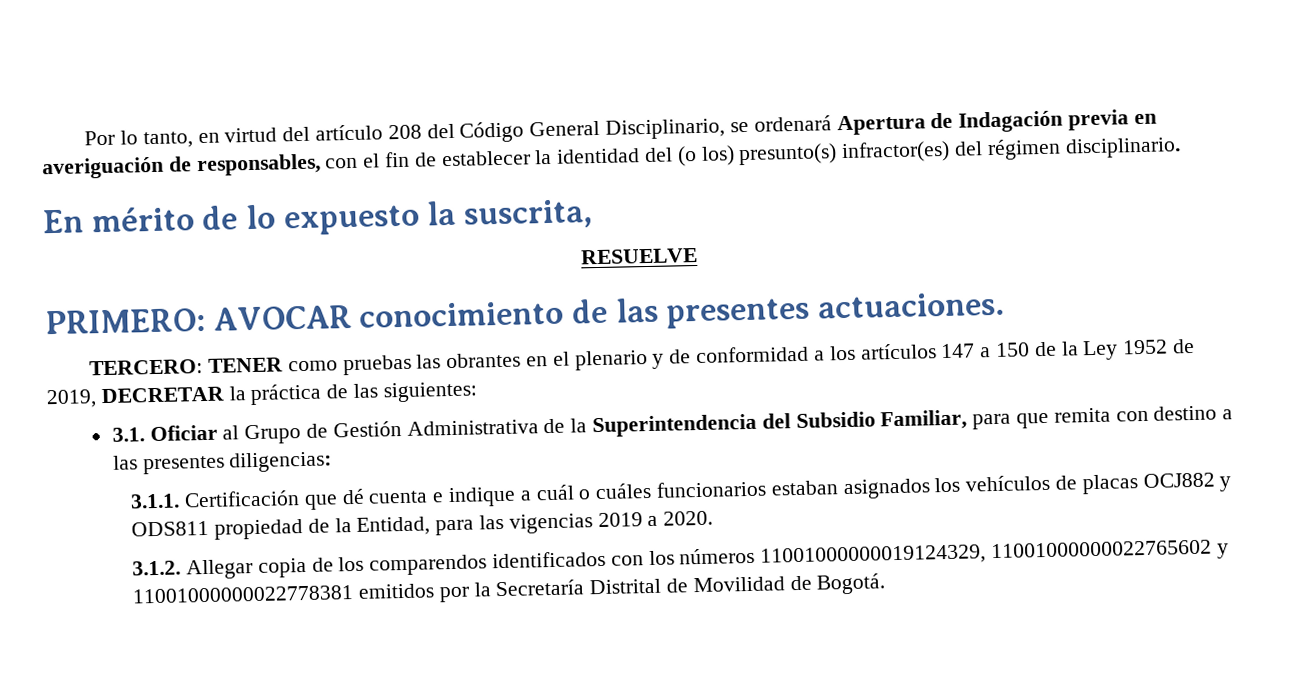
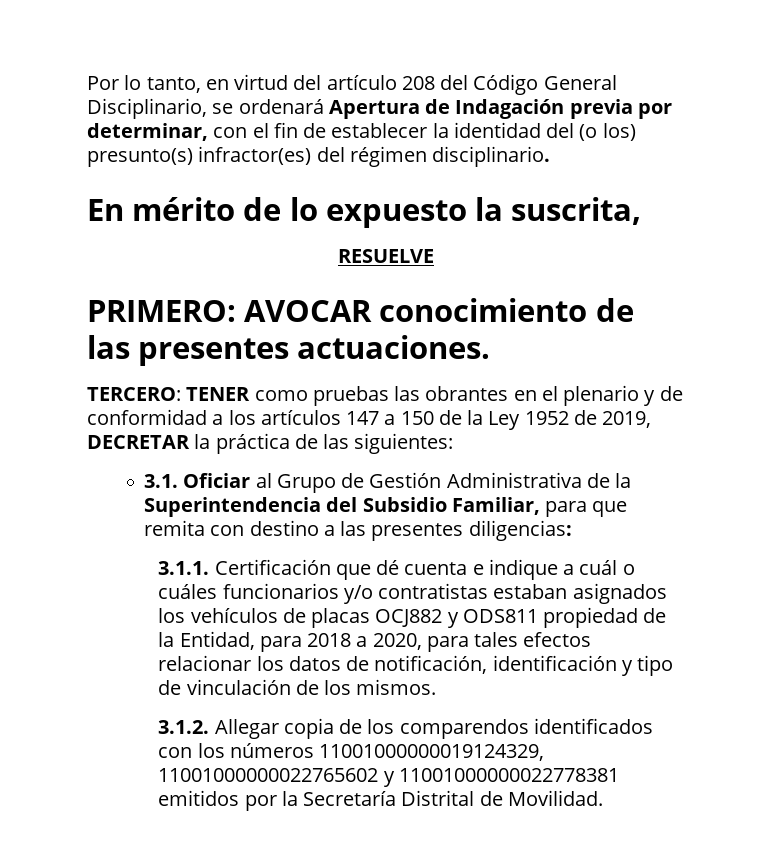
- Por lo tanto, en virtud del artículo 208 del Código General Disciplinario, se ordenará Apertura de Indagación previa en averiguación de responsables, con el fin de establecer la identidad del (o los) presunto(s) infractor(es) del régimen disciplinario.
+ Por lo tanto, en virtud del artículo 208 del Código General Disciplinario, se ordenará Apertura de Indagación previa por determinar, con el fin de establecer la identidad del (o los) presunto(s) infractor(es) del régimen disciplinario.
- 3.1.1. Certificación que dé cuenta e indique a cuál o cuáles funcionarios estaban asignados los vehículos de placas OCJ882 y ODS811 propiedad de la Entidad, para las vigencias 2019 a 2020.
+ 3.1.1. Certificación que dé cuenta e indique a cuál o cuáles funcionarios y/o contratistas estaban asignados los vehículos de placas OCJ882 y ODS811 propiedad de la Entidad, para 2018 a 2020, para tales efectos relacionar los datos de notificación, identificación y tipo de vinculación de los mismos.
- 3.1.2. Allegar copia de los comparendos identificados con los números 11001000000019124329, 11001000000022765602 y 11001000000022778381 emitidos por la Secretaría Distrital de Movilidad de Bogotá.
+ 3.1.2. Allegar copia de los comparendos identificados con los números 11001000000019124329, 11001000000022765602 y 11001000000022778381 emitidos por la Secretaría Distrital de Movilidad.

